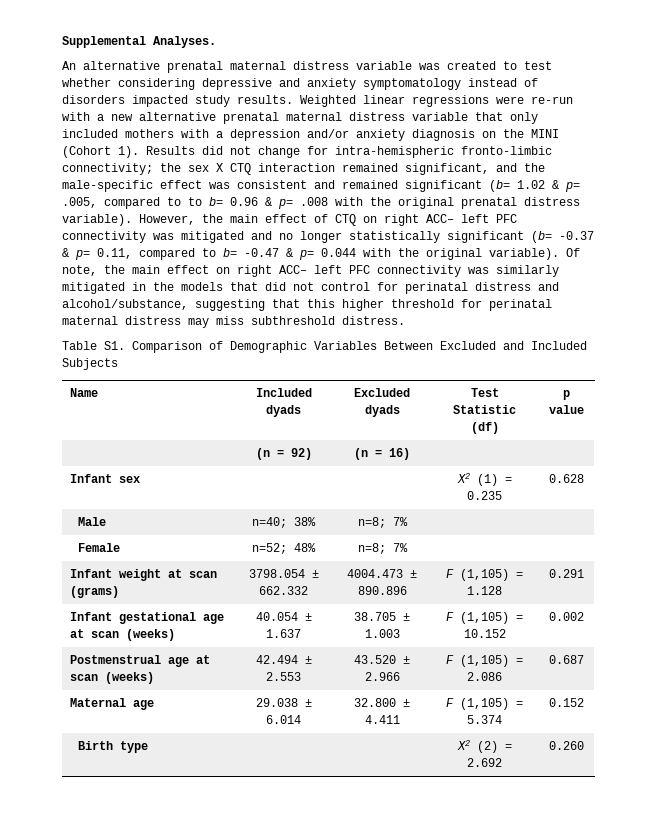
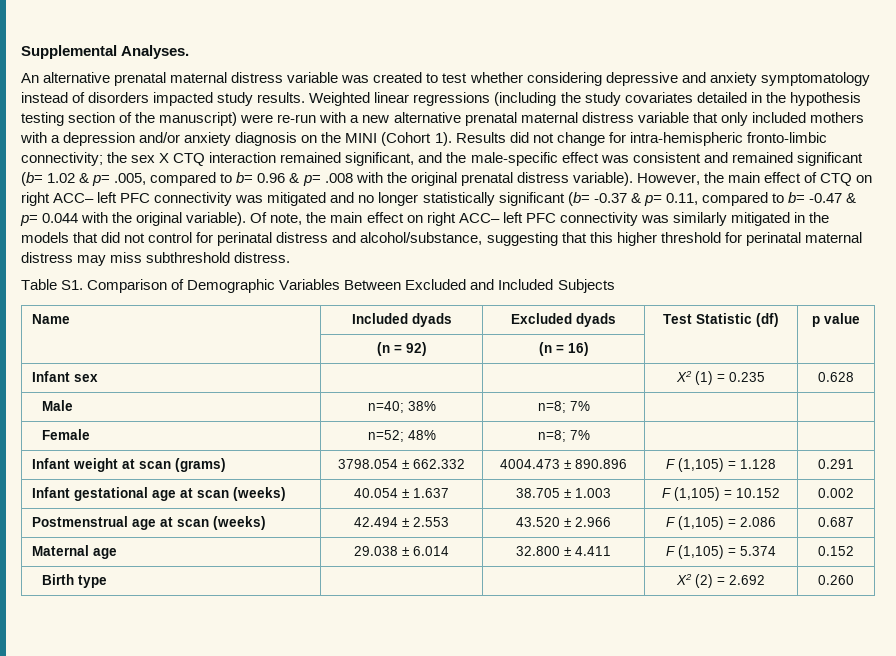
- Weighted linear regressions were re-run with a new alternative prenatal maternal distress variable that only included mothers with a depression and/or anxiety diagnosis on the MINI (Cohort 1).
+ Weighted linear regressions (including the study covariates detailed in the hypothesis testing section of the manuscript) were re-run with a new alternative prenatal maternal distress variable that only included mothers with a depression and/or anxiety diagnosis on the MINI (Cohort 1).
- Results did not change for intra-hemispheric fronto-limbic connectivity; the sex X CTQ interaction remained significant, and the male-specific effect was consistent and remained significant (b= 1.02 & p= .005, compared to to b= 0.96 & p= .008 with the original prenatal distress variable).
+ Results did not change for intra-hemispheric fronto-limbic connectivity; the sex X CTQ interaction remained significant, and the male-specific effect was consistent and remained significant (b= 1.02 & p= .005, compared to b= 0.96 & p= .008 with the original prenatal distress variable).

